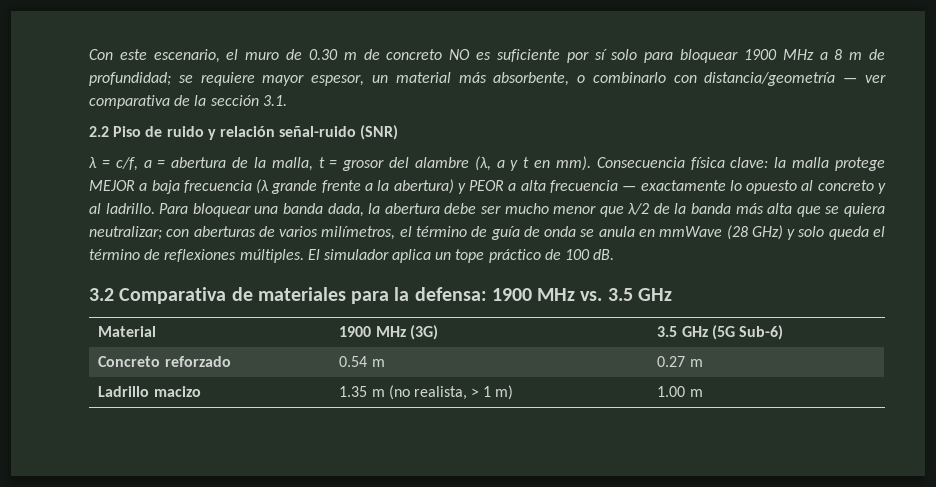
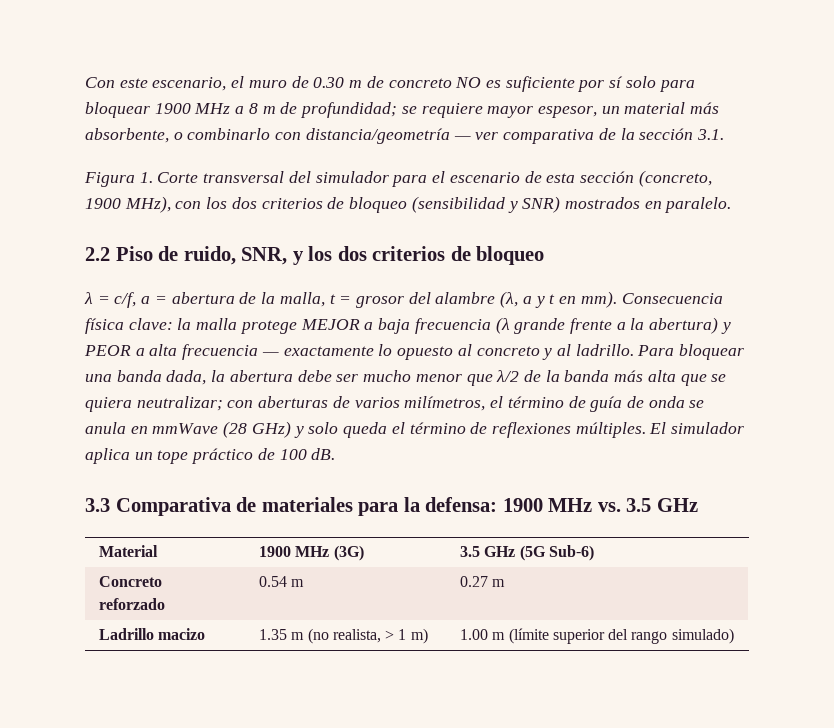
- 2.2 Piso de ruido y relación señal-ruido (SNR)
+ Figura 1. Corte transversal del simulador para el escenario de esta sección (concreto, 1900 MHz), con los dos criterios de bloqueo (sensibilidad y SNR) mostrados en paralelo.
+ 2.2 Piso de ruido, SNR, y los dos criterios de bloqueo
- 3.2 Comparativa de materiales para la defensa: 1900 MHz vs. 3.5 GHz
+ 3.3 Comparativa de materiales para la defensa: 1900 MHz vs. 3.5 GHz
- Ladrillo macizo | 1.35 m (no realista, > 1 m) | 1.00 m
+ Ladrillo macizo | 1.35 m (no realista, > 1 m) | 1.00 m (límite superior del rango simulado)

